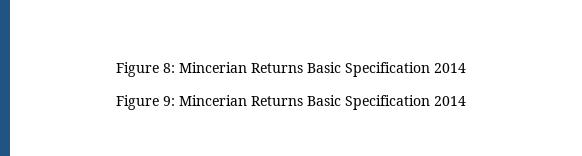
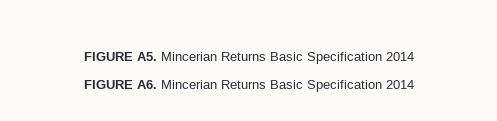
- Figure 8: Mincerian Returns Basic Specification 2014
+ FIGURE A5. Mincerian Returns Basic Specification 2014
- Figure 9: Mincerian Returns Basic Specification 2014
+ FIGURE A6. Mincerian Returns Basic Specification 2014

